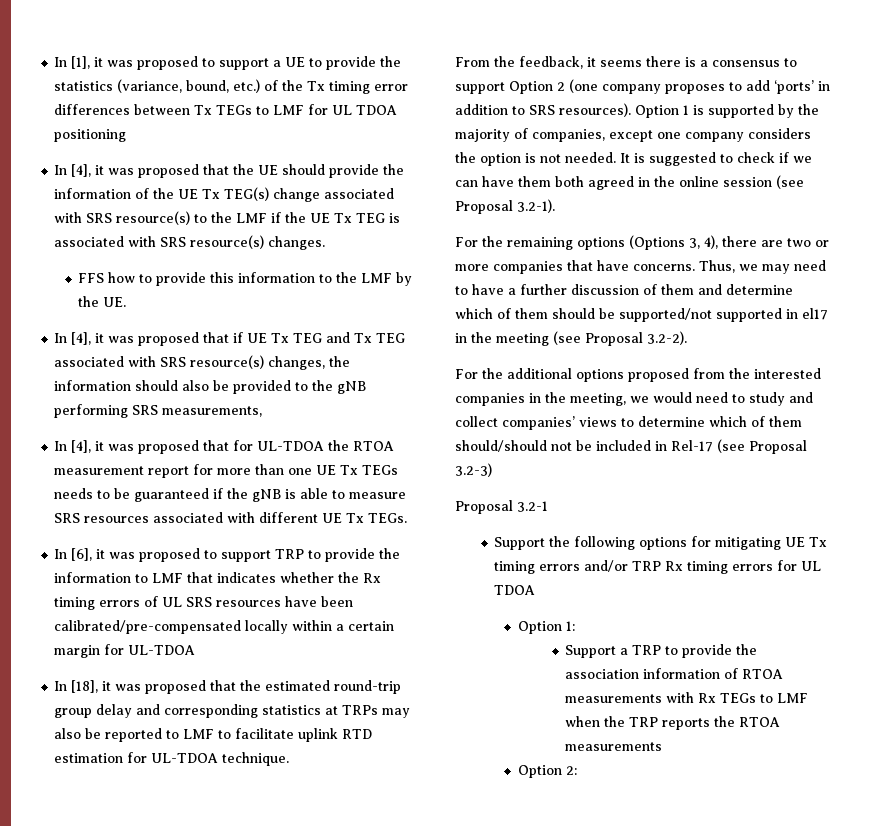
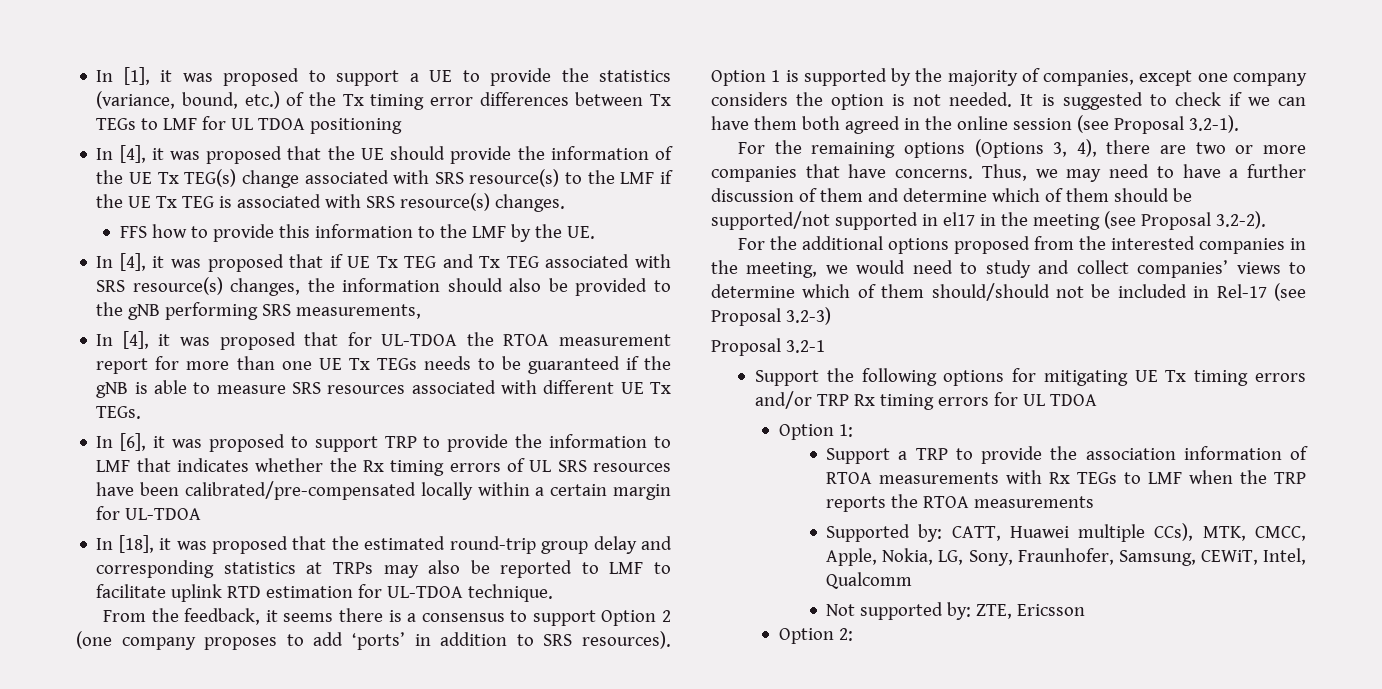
+ Supported by: CATT, Huawei multiple CCs), MTK, CMCC, Apple, Nokia, LG, Sony, Fraunhofer, Samsung, CEWiT, Intel, Qualcomm
+ Not supported by: ZTE, Ericsson

